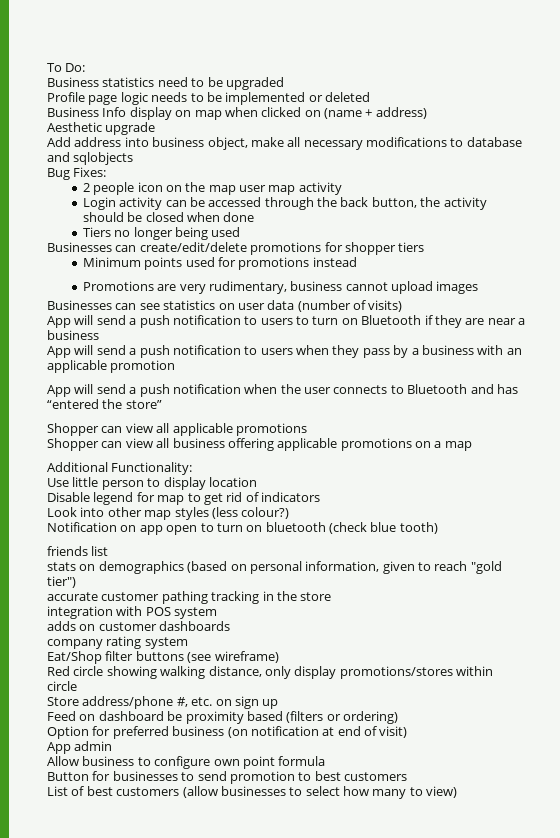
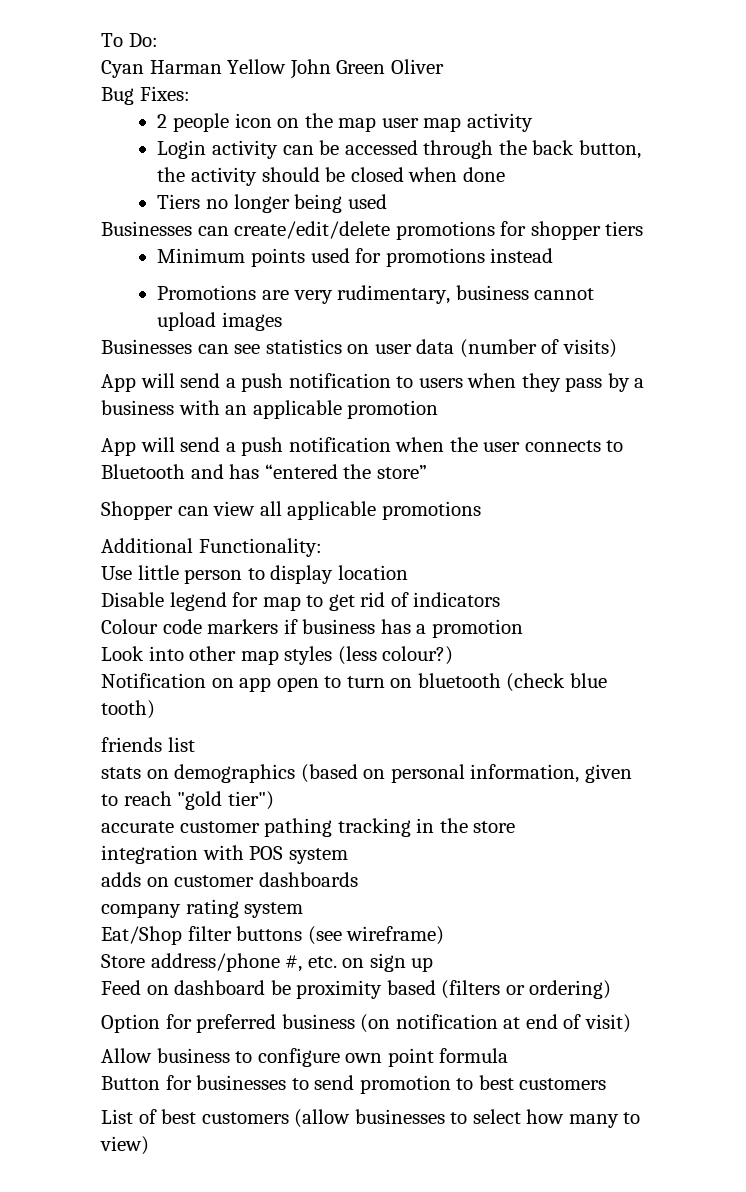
- Business statistics need to be upgraded
- Profile page logic needs to be implemented or deleted
- Business Info display on map when clicked on (name + address)
- Aesthetic upgrade
- Add address into business object, make all necessary modifications to database and sqlobjects
+ Cyan Harman Yellow John Green Oliver
- App will send a push notification to users to turn on Bluetooth if they are near a business
- Shopper can view all business offering applicable promotions on a map
+ Colour code markers if business has a promotion
- Red circle showing walking distance, only display promotions/stores within circle
- App admin

